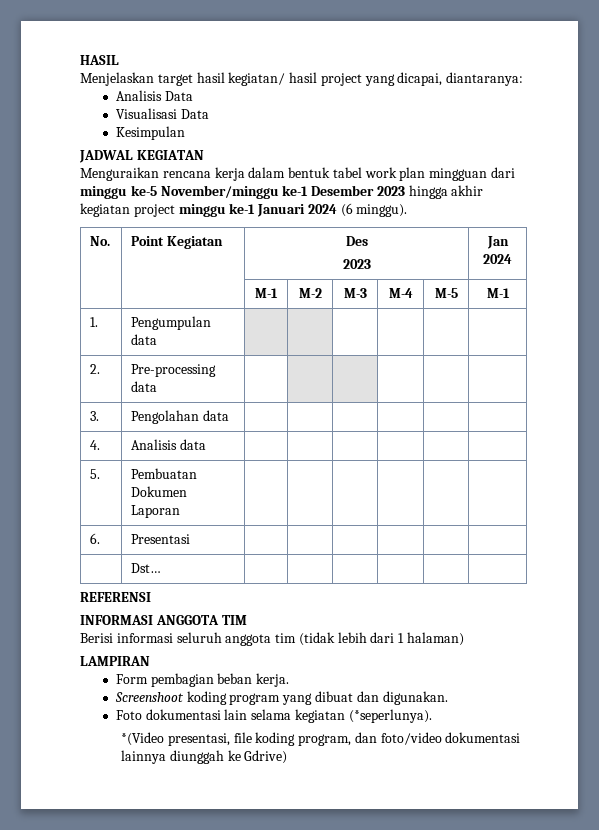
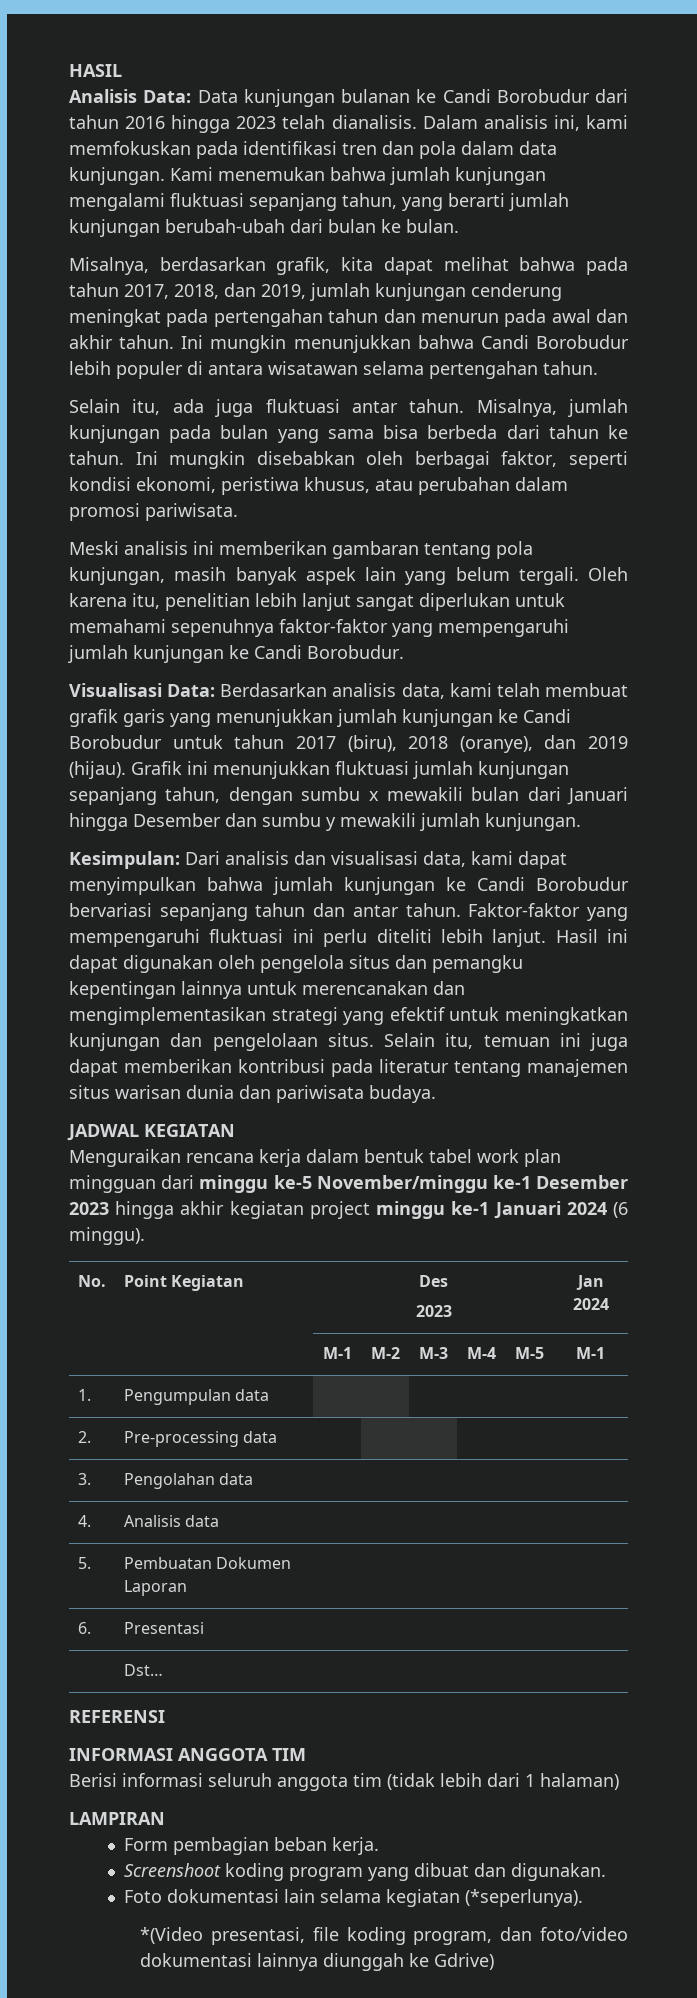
- Menjelaskan target hasil kegiatan/ hasil project yang dicapai, diantaranya:
- Analisis Data
- Visualisasi Data
- Kesimpulan
+ Analisis Data: Data kunjungan bulanan ke Candi Borobudur dari tahun 2016 hingga 2023 telah dianalisis. Dalam analisis ini, kami memfokuskan pada identifikasi tren dan pola dalam data kunjungan. Kami menemukan bahwa jumlah kunjungan mengalami fluktuasi sepanjang tahun, yang berarti jumlah kunjungan berubah-ubah dari bulan ke bulan.
+ Misalnya, berdasarkan grafik, kita dapat melihat bahwa pada tahun 2017, 2018, dan 2019, jumlah kunjungan cenderung meningkat pada pertengahan tahun dan menurun pada awal dan akhir tahun. Ini mungkin menunjukkan bahwa Candi Borobudur lebih populer di antara wisatawan selama pertengahan tahun.
+ Selain itu, ada juga fluktuasi antar tahun. Misalnya, jumlah kunjungan pada bulan yang sama bisa berbeda dari tahun ke tahun. Ini mungkin disebabkan oleh berbagai faktor, seperti kondisi ekonomi, peristiwa khusus, atau perubahan dalam promosi pariwisata.
+ Meski analisis ini memberikan gambaran tentang pola kunjungan, masih banyak aspek lain yang belum tergali. Oleh karena itu, penelitian lebih lanjut sangat diperlukan untuk memahami sepenuhnya faktor-faktor yang mempengaruhi jumlah kunjungan ke Candi Borobudur.
+ Visualisasi Data: Berdasarkan analisis data, kami telah membuat grafik garis yang menunjukkan jumlah kunjungan ke Candi Borobudur untuk tahun 2017 (biru), 2018 (oranye), dan 2019 (hijau). Grafik ini menunjukkan fluktuasi jumlah kunjungan sepanjang tahun, dengan sumbu x mewakili bulan dari Januari hingga Desember dan sumbu y mewakili jumlah kunjungan.
+ Kesimpulan: Dari analisis dan visualisasi data, kami dapat menyimpulkan bahwa jumlah kunjungan ke Candi Borobudur bervariasi sepanjang tahun dan antar tahun. Faktor-faktor yang mempengaruhi fluktuasi ini perlu diteliti lebih lanjut. Hasil ini dapat digunakan oleh pengelola situs dan pemangku kepentingan lainnya untuk merencanakan dan mengimplementasikan strategi yang efektif untuk meningkatkan kunjungan dan pengelolaan situs. Selain itu, temuan ini juga dapat memberikan kontribusi pada literatur tentang manajemen situs warisan dunia dan pariwisata budaya.

